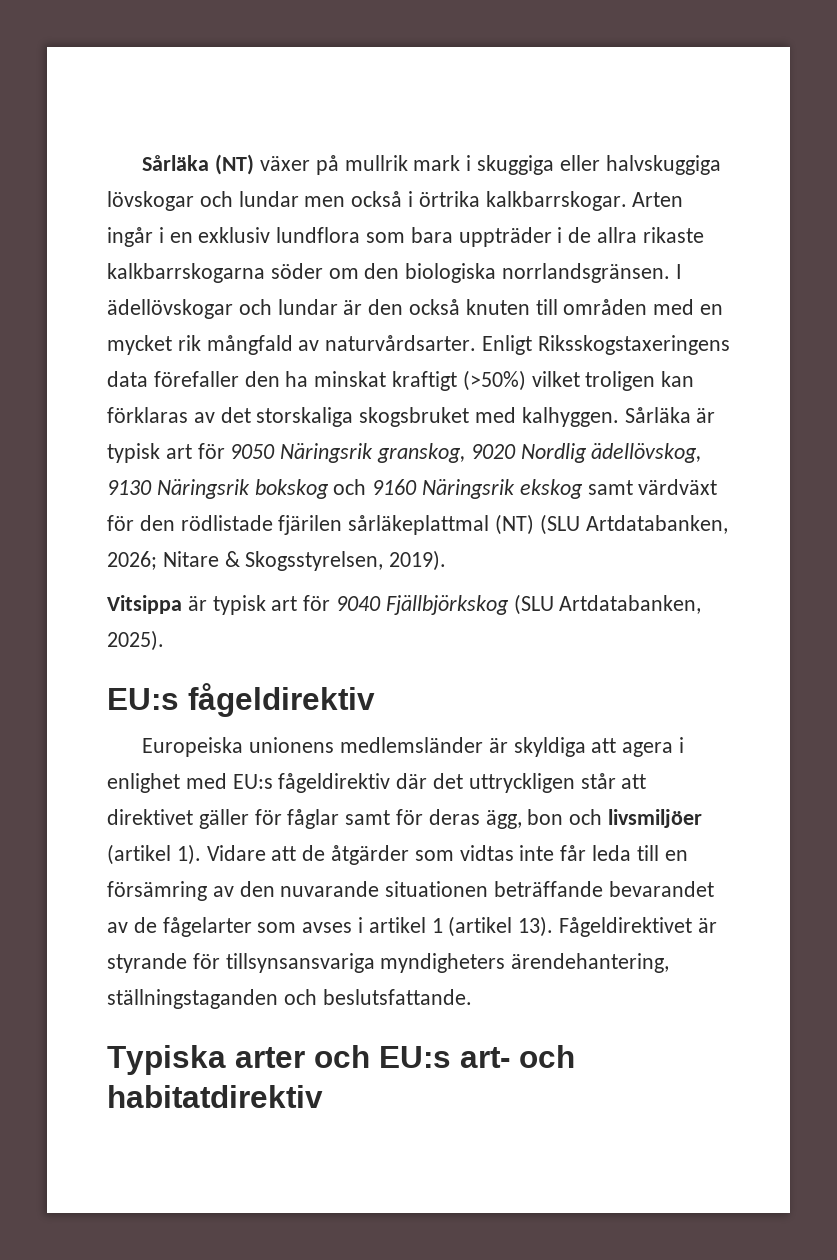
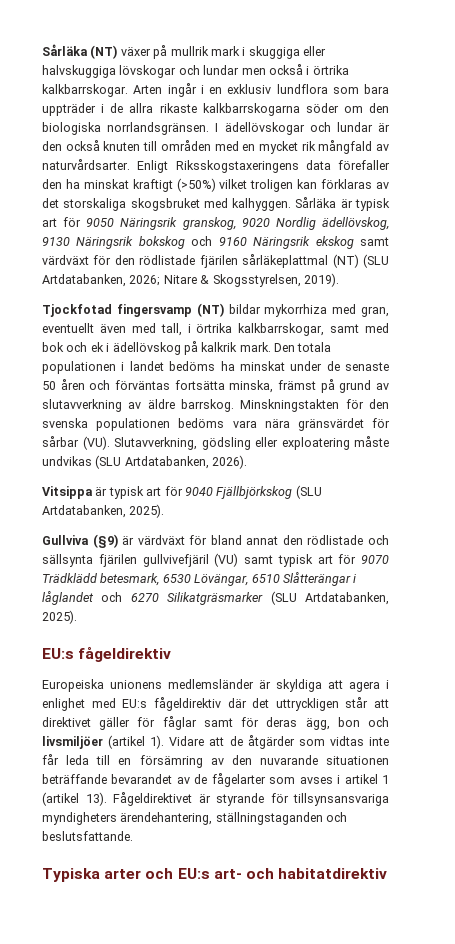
+ Tjockfotad fingersvamp (NT) bildar mykorrhiza med gran, eventuellt även med tall, i örtrika kalkbarrskogar, samt med bok och ek i ädellövskog på kalkrik mark. Den totala populationen i landet bedöms ha minskat under de senaste 50 åren och förväntas fortsätta minska, främst på grund av slutavverkning av äldre barrskog. Minskningstakten för den svenska populationen bedöms vara nära gränsvärdet för sårbar (VU). Slutavverkning, gödsling eller exploatering måste undvikas (SLU Artdatabanken, 2026).
+ Gullviva (§9) är värdväxt för bland annat den rödlistade och sällsynta fjärilen gullvivefjäril (VU) samt typisk art för 9070 Trädklädd betesmark, 6530 Lövängar, 6510 Slåtterängar i låglandet och 6270 Silikatgräsmarker (SLU Artdatabanken, 2025).

